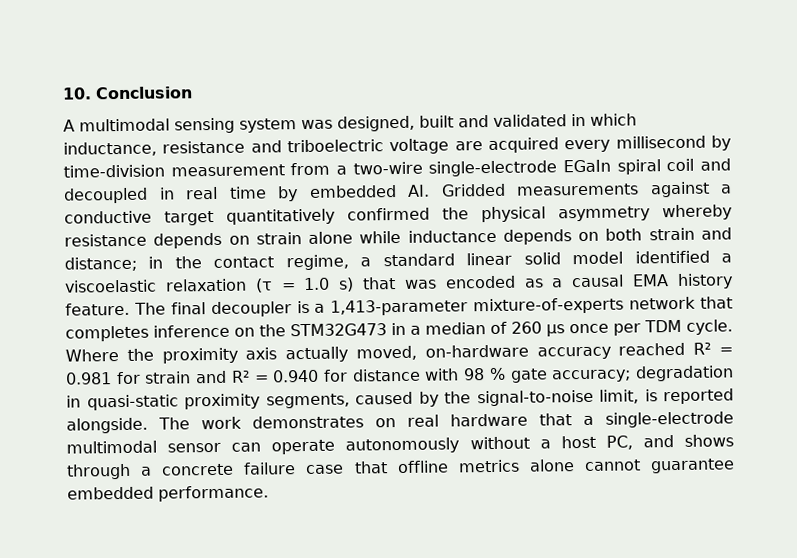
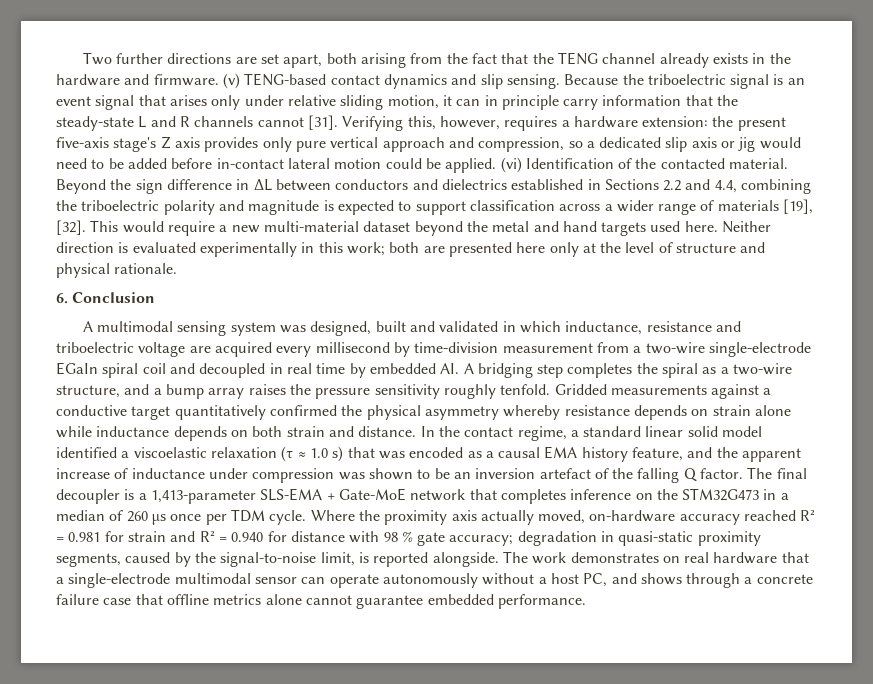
- 10. Conclusion
+ Two further directions are set apart, both arising from the fact that the TENG channel already exists in the hardware and firmware. (v) TENG-based contact dynamics and slip sensing. Because the triboelectric signal is an event signal that arises only under relative sliding motion, it can in principle carry information that the steady-state L and R channels cannot [31]. Verifying this, however, requires a hardware extension: the present five-axis stage's Z axis provides only pure vertical approach and compression, so a dedicated slip axis or jig would need to be added before in-contact lateral motion could be applied. (vi) Identification of the contacted material. Beyond the sign difference in ΔL between conductors and dielectrics established in Sections 2.2 and 4.4, combining the triboelectric polarity and magnitude is expected to support classification across a wider range of materials [19], [32]. This would require a new multi-material dataset beyond the metal and hand targets used here. Neither direction is evaluated experimentally in this work; both are presented here only at the level of structure and physical rationale.
+ 6. Conclusion
- A multimodal sensing system was designed, built and validated in which inductance, resistance and triboelectric voltage are acquired every millisecond by time-division measurement from a two-wire single-electrode EGaIn spiral coil and decoupled in real time by embedded AI. Gridded measurements against a conductive target quantitatively confirmed the physical asymmetry whereby resistance depends on strain alone while inductance depends on both strain and distance; in the contact regime, a standard linear solid model identified a viscoelastic relaxation (τ = 1.0 s) that was encoded as a causal EMA history feature.
+ A multimodal sensing system was designed, built and validated in which inductance, resistance and triboelectric voltage are acquired every millisecond by time-division measurement from a two-wire single-electrode EGaIn spiral coil and decoupled in real time by embedded AI. A bridging step completes the spiral as a two-wire structure, and a bump array raises the pressure sensitivity roughly tenfold. Gridded measurements against a conductive target quantitatively confirmed the physical asymmetry whereby resistance depends on strain alone while inductance depends on both strain and distance. In the contact regime, a standard linear solid model identified a viscoelastic relaxation (τ ≈ 1.0 s) that was encoded as a causal EMA history feature, and the apparent increase of inductance under compression was shown to be an inversion artefact of the falling Q factor.
- The final decoupler is a 1,413-parameter mixture-of-experts network that completes inference on the STM32G473 in a median of 260 µs once per TDM cycle.
+ The final decoupler is a 1,413-parameter SLS-EMA + Gate-MoE network that completes inference on the STM32G473 in a median of 260 µs once per TDM cycle.

